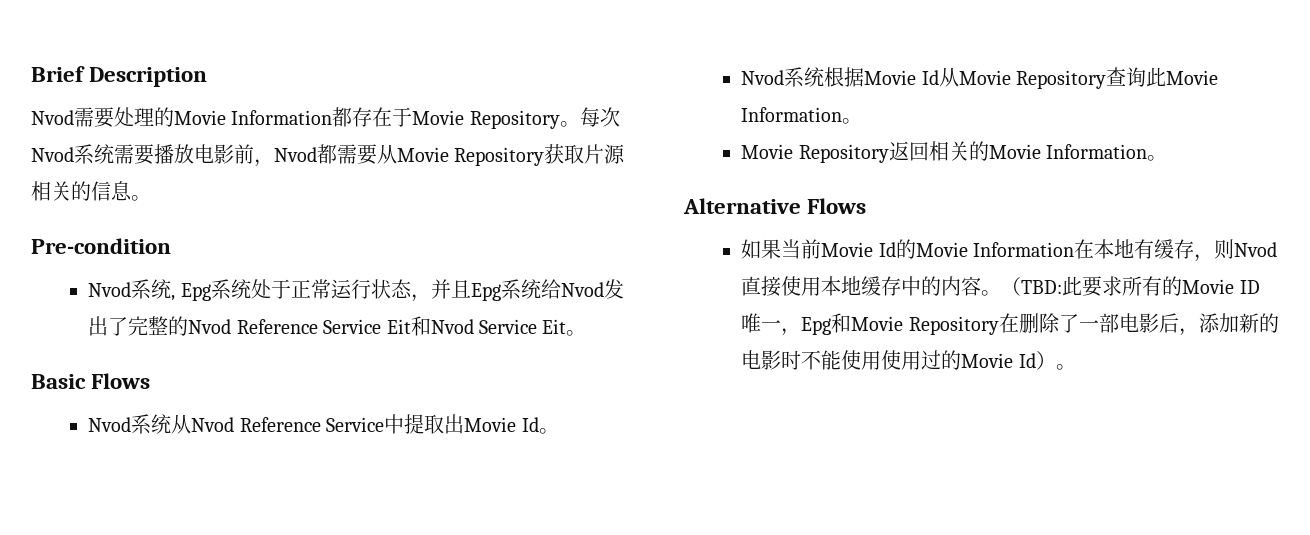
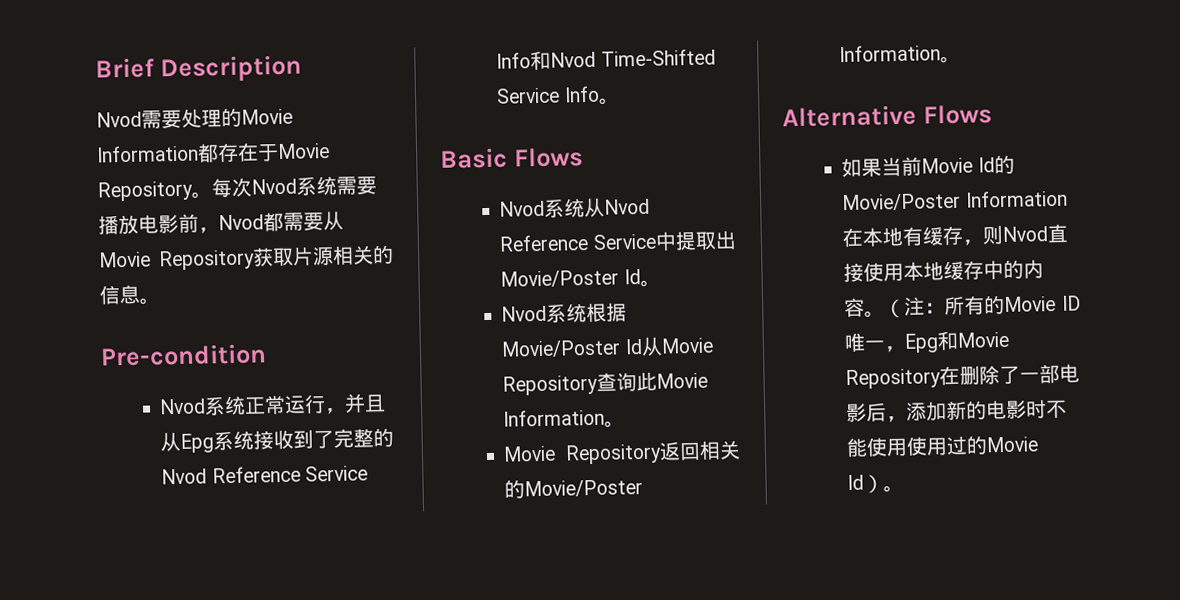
- Nvod系统, Epg系统处于正常运行状态，并且Epg系统给Nvod发出了完整的Nvod Reference Service Eit和Nvod Service Eit。
+ Nvod系统正常运行，并且从Epg系统接收到了完整的Nvod Reference Service Info和Nvod Time-Shifted Service Info。
- Nvod系统从Nvod Reference Service中提取出Movie Id。
+ Nvod系统从Nvod Reference Service中提取出Movie/Poster Id。
- Nvod系统根据Movie Id从Movie Repository查询此Movie Information。
+ Nvod系统根据Movie/Poster Id从Movie Repository查询此Movie Information。
- Movie Repository返回相关的Movie Information。
+ Movie Repository返回相关的Movie/Poster Information。
- 如果当前Movie Id的Movie Information在本地有缓存，则Nvod直接使用本地缓存中的内容。
+ 如果当前Movie Id的Movie/Poster Information在本地有缓存，则Nvod直接使用本地缓存中的内容。
- （TBD:此要求所有的Movie ID唯一，Epg和Movie Repository在删除了一部电影后，添加新的电影时不能使用使用过的Movie Id）。
+ （注：所有的Movie ID唯一，Epg和Movie Repository在删除了一部电影后，添加新的电影时不能使用使用过的Movie Id）。

